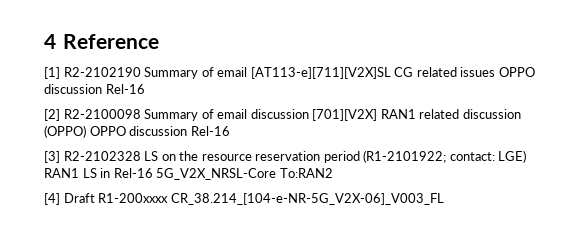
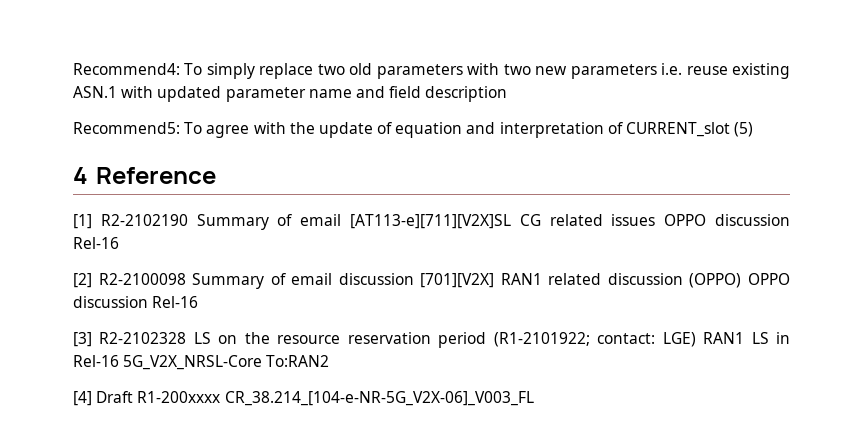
+ Recommend4: To simply replace two old parameters with two new parameters i.e. reuse existing ASN.1 with updated parameter name and field description
+ Recommend5: To agree with the update of equation and interpretation of CURRENT_slot (5)

